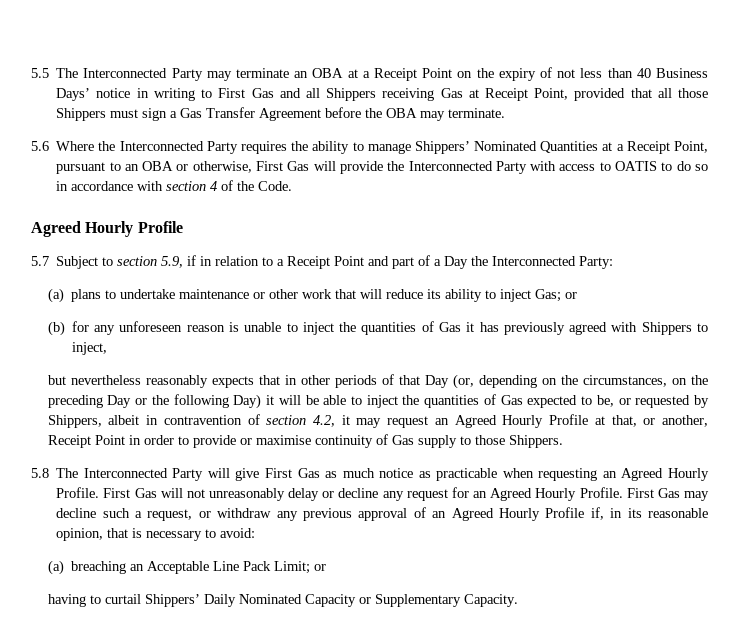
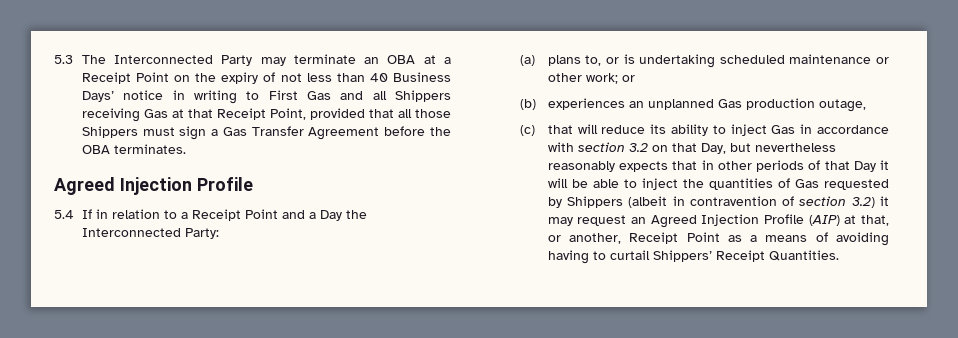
- 5.5 The Interconnected Party may terminate an OBA at a Receipt Point on the expiry of not less than 40 Business Days’ notice in writing to First Gas and all Shippers receiving Gas at Receipt Point, provided that all those Shippers must sign a Gas Transfer Agreement before the OBA may terminate.
- 5.6 Where the Interconnected Party requires the ability to manage Shippers’ Nominated Quantities at a Receipt Point, pursuant to an OBA or otherwise, First Gas will provide the Interconnected Party with access to OATIS to do so in accordance with section 4 of the Code.
- Agreed Hourly Profile
+ 5.3 The Interconnected Party may terminate an OBA at a Receipt Point on the expiry of not less than 40 Business Days’ notice in writing to First Gas and all Shippers receiving Gas at that Receipt Point, provided that all those Shippers must sign a Gas Transfer Agreement before the OBA terminates.
+ Agreed Injection Profile
- 5.7 Subject to section 5.9, if in relation to a Receipt Point and part of a Day the Interconnected Party:
+ 5.4 If in relation to a Receipt Point and a Day the Interconnected Party:
- (a) plans to undertake maintenance or other work that will reduce its ability to inject Gas; or
- (b) for any unforeseen reason is unable to inject the quantities of Gas it has previously agreed with Shippers to inject,
- but nevertheless reasonably expects that in other periods of that Day (or, depending on the circumstances, on the preceding Day or the following Day) it will be able to inject the quantities of Gas expected to be, or requested by Shippers, albeit in contravention of section 4.2, it may request an Agreed Hourly Profile at that, or another, Receipt Point in order to provide or maximise continuity of Gas supply to those Shippers.
- 5.8 The Interconnected Party will give First Gas as much notice as practicable when requesting an Agreed Hourly Profile. First Gas will not unreasonably delay or decline any request for an Agreed Hourly Profile. First Gas may decline such a request, or withdraw any previous approval of an Agreed Hourly Profile if, in its reasonable opinion, that is necessary to avoid:
- (a) breaching an Acceptable Line Pack Limit; or
- having to curtail Shippers’ Daily Nominated Capacity or Supplementary Capacity.
+ (a) plans to, or is undertaking scheduled maintenance or other work; or
+ (b) experiences an unplanned Gas production outage,
+ (c) that will reduce its ability to inject Gas in accordance with section 3.2 on that Day, but nevertheless reasonably expects that in other periods of that Day it will be able to inject the quantities of Gas requested by Shippers (albeit in contravention of section 3.2) it may request an Agreed Injection Profile (AIP) at that, or another, Receipt Point as a means of avoiding having to curtail Shippers’ Receipt Quantities.

